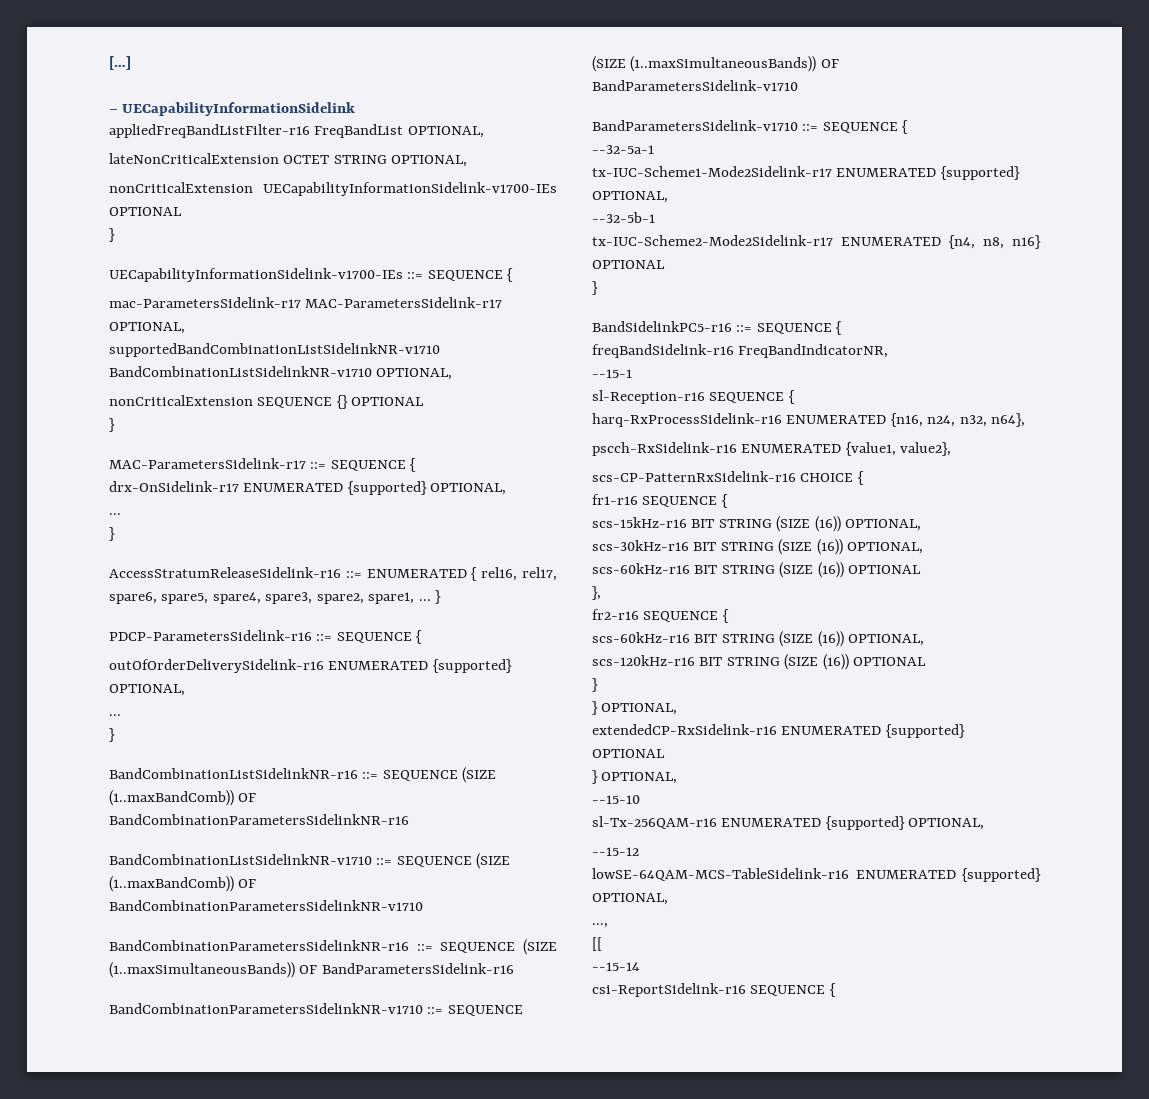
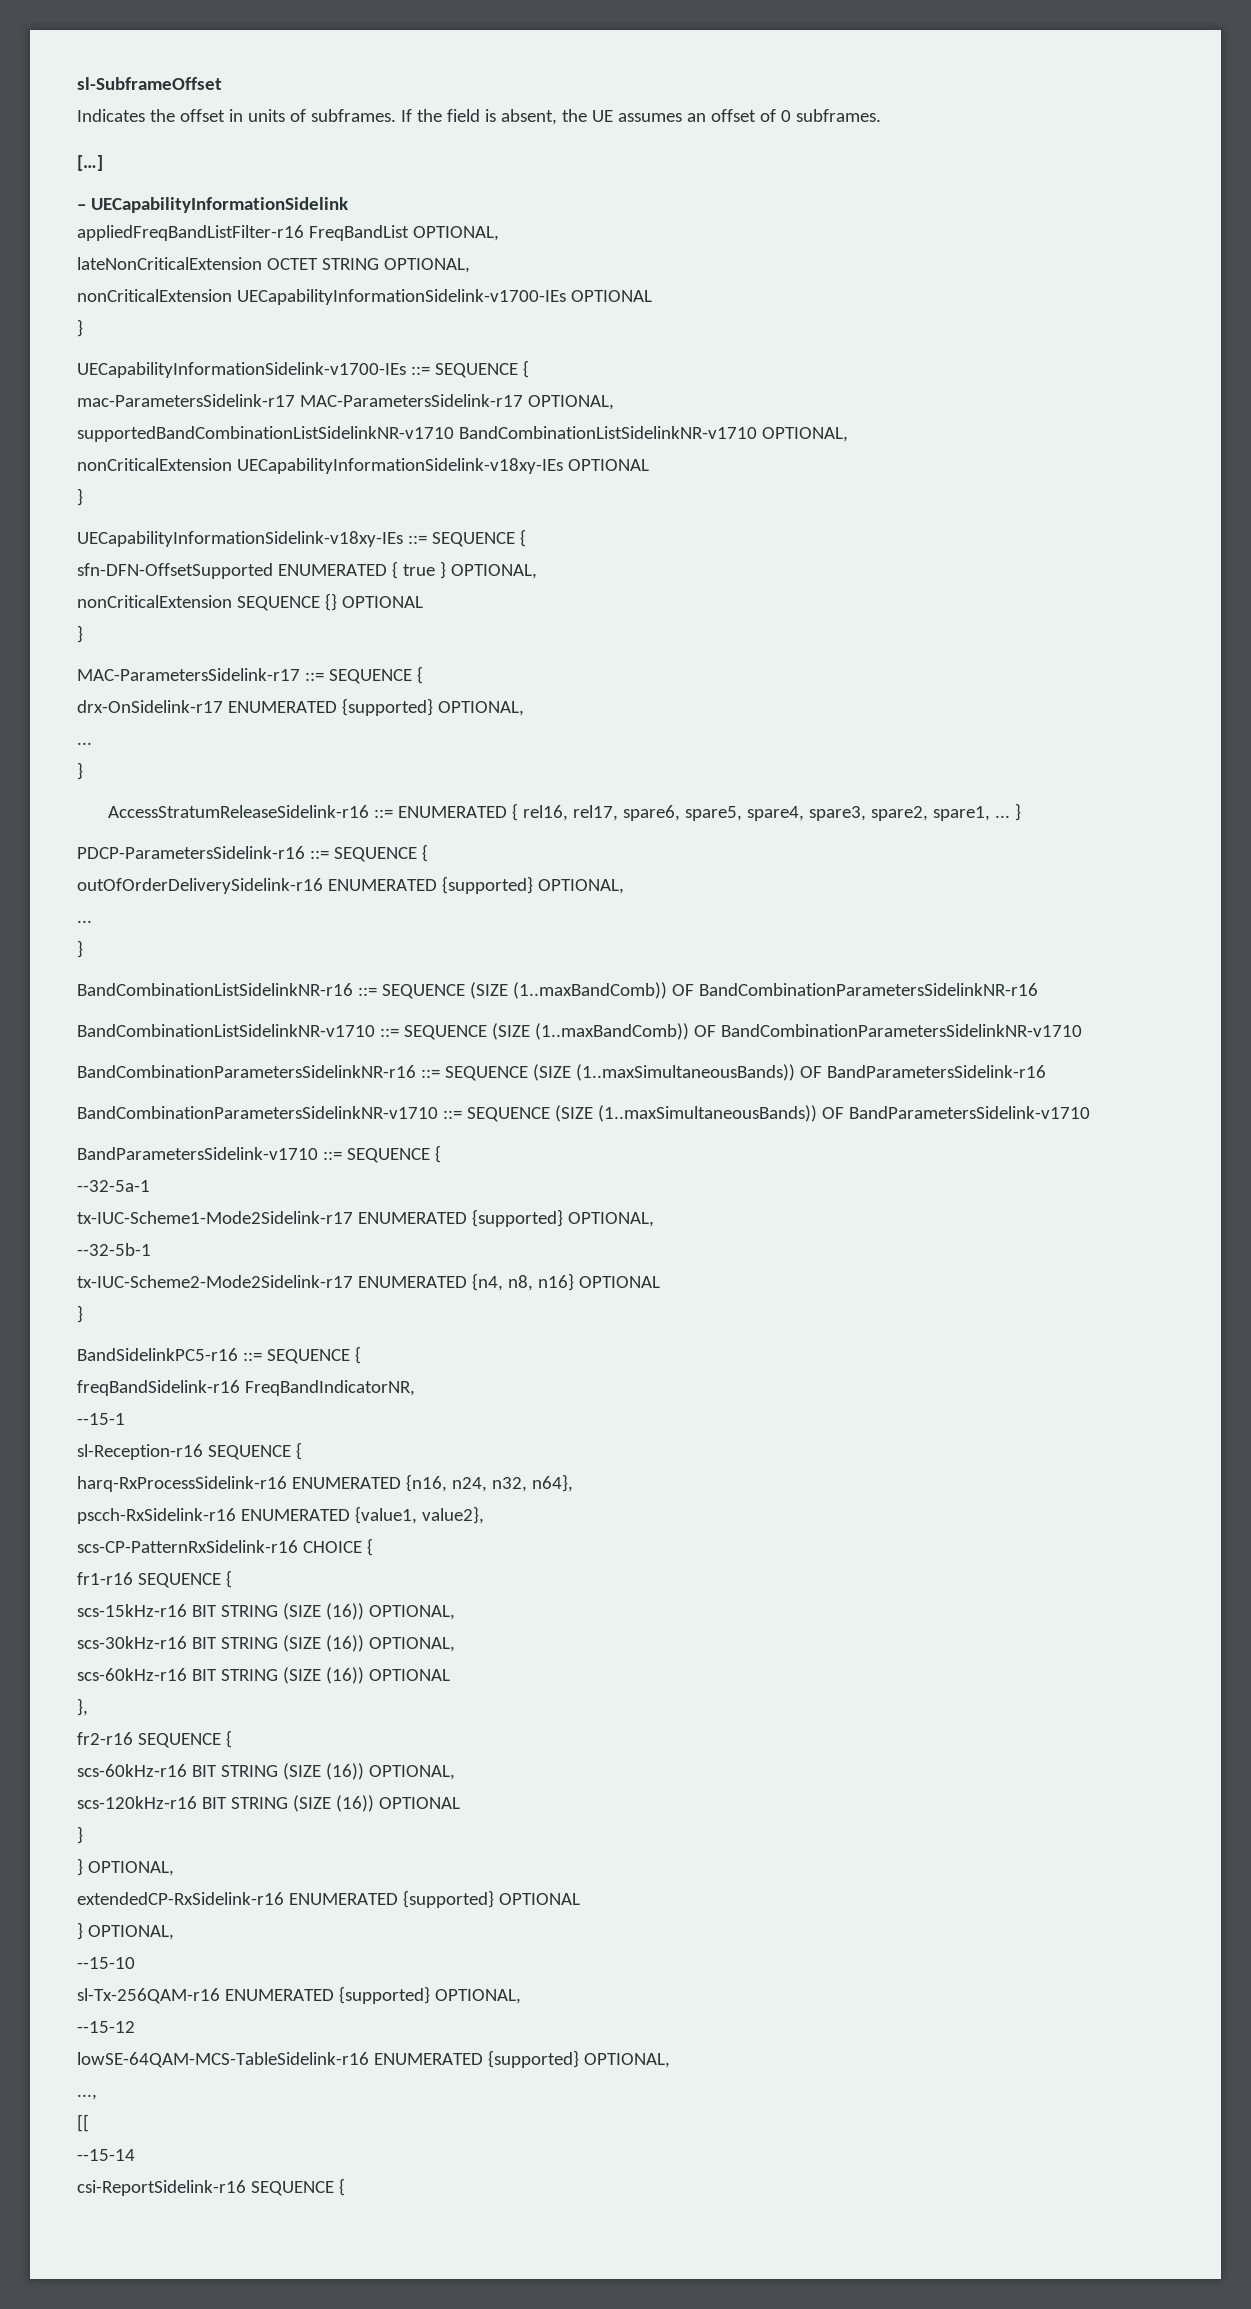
+ sl-SubframeOffset
+ Indicates the offset in units of subframes. If the field is absent, the UE assumes an offset of 0 subframes.
+ nonCriticalExtension UECapabilityInformationSidelink-v18xy-IEs OPTIONAL
+ }
+ UECapabilityInformationSidelink-v18xy-IEs ::= SEQUENCE {
+ sfn-DFN-OffsetSupported ENUMERATED { true } OPTIONAL,

